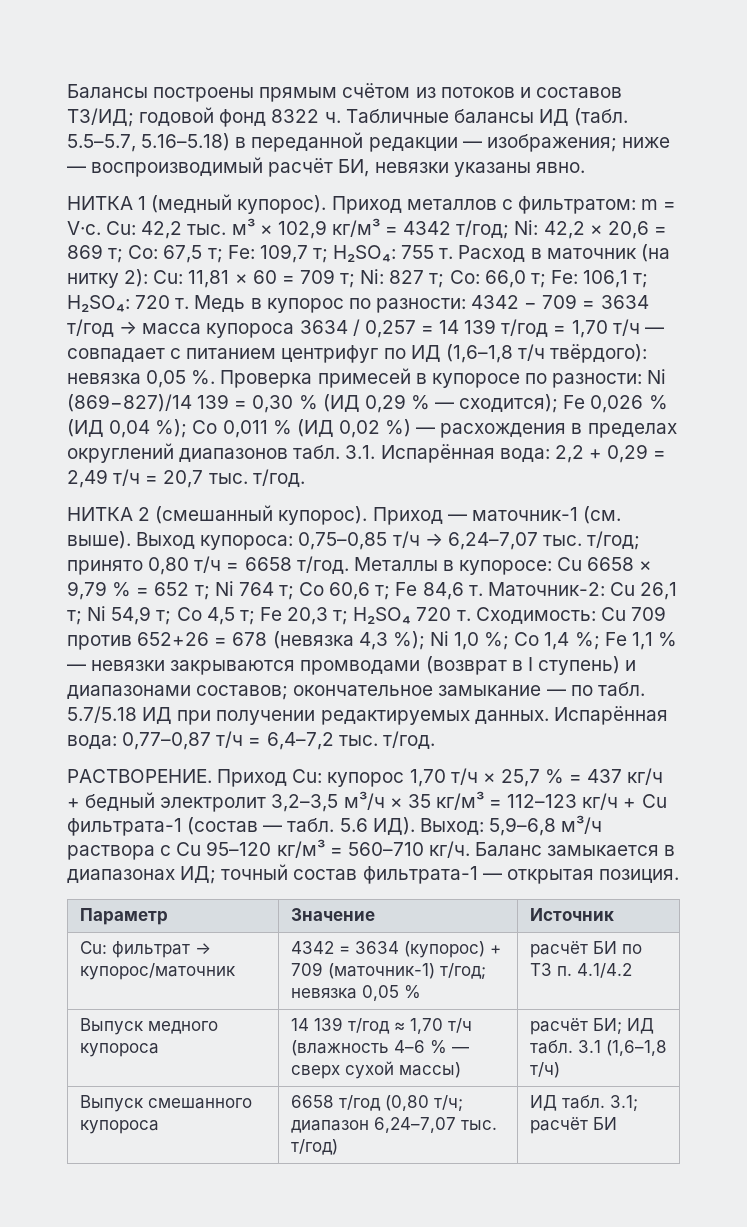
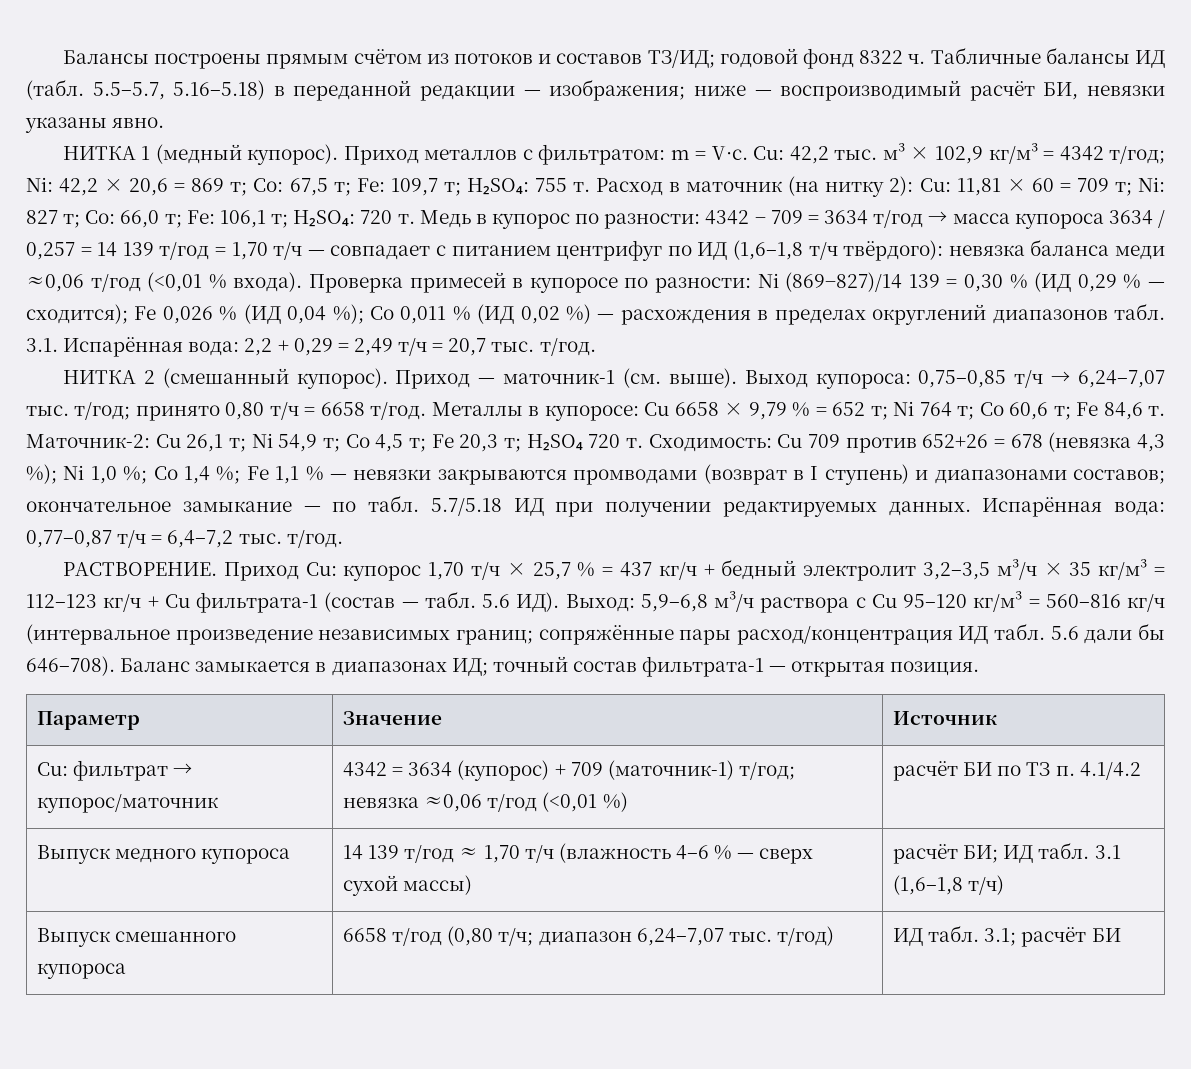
- невязка 0,05 %.
+ невязка баланса меди ≈0,06 т/год (<0,01 % входа).
- 5.6 ИД). Выход: 5,9–6,8 м³/ч раствора с Cu 95–120 кг/м³ = 560–710 кг/ч.
+ 5.6 ИД). Выход: 5,9–6,8 м³/ч раствора с Cu 95–120 кг/м³ = 560–816 кг/ч (интервальное произведение независимых границ; сопряжённые пары расход/концентрация ИД табл. 5.6 дали бы 646–708).
- Cu: фильтрат → купорос/маточник | 4342 = 3634 (купорос) + 709 (маточник-1) т/год; невязка 0,05 % | расчёт БИ по ТЗ п. 4.1/4.2
+ Cu: фильтрат → купорос/маточник | 4342 = 3634 (купорос) + 709 (маточник-1) т/год; невязка ≈0,06 т/год (<0,01 %) | расчёт БИ по ТЗ п. 4.1/4.2

